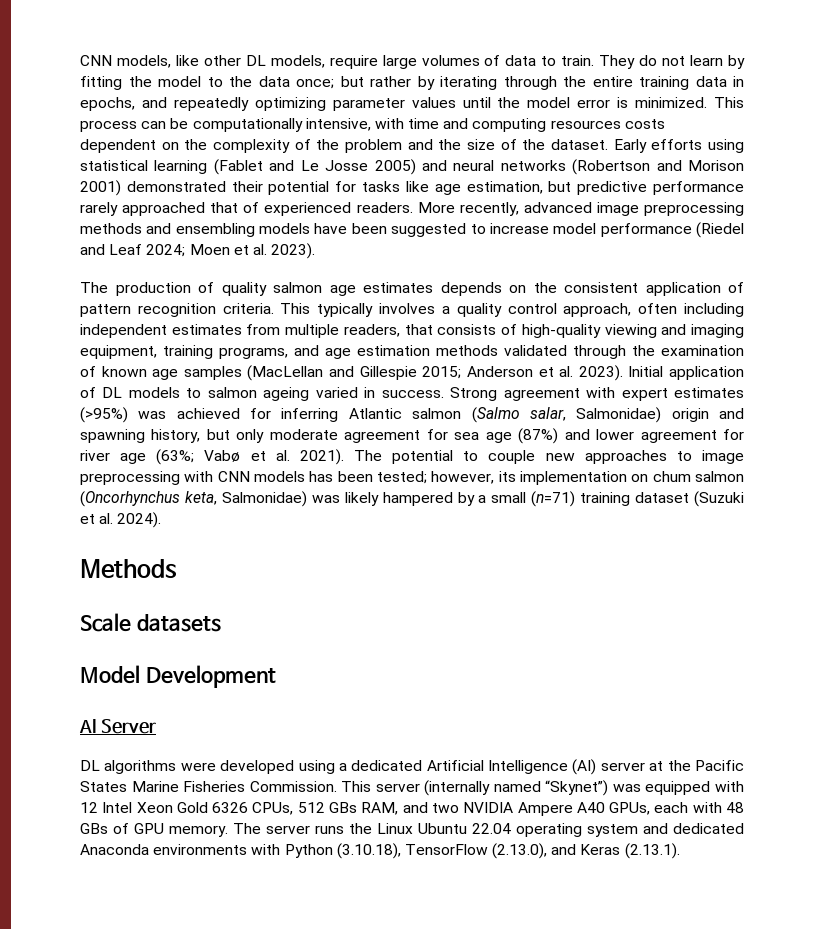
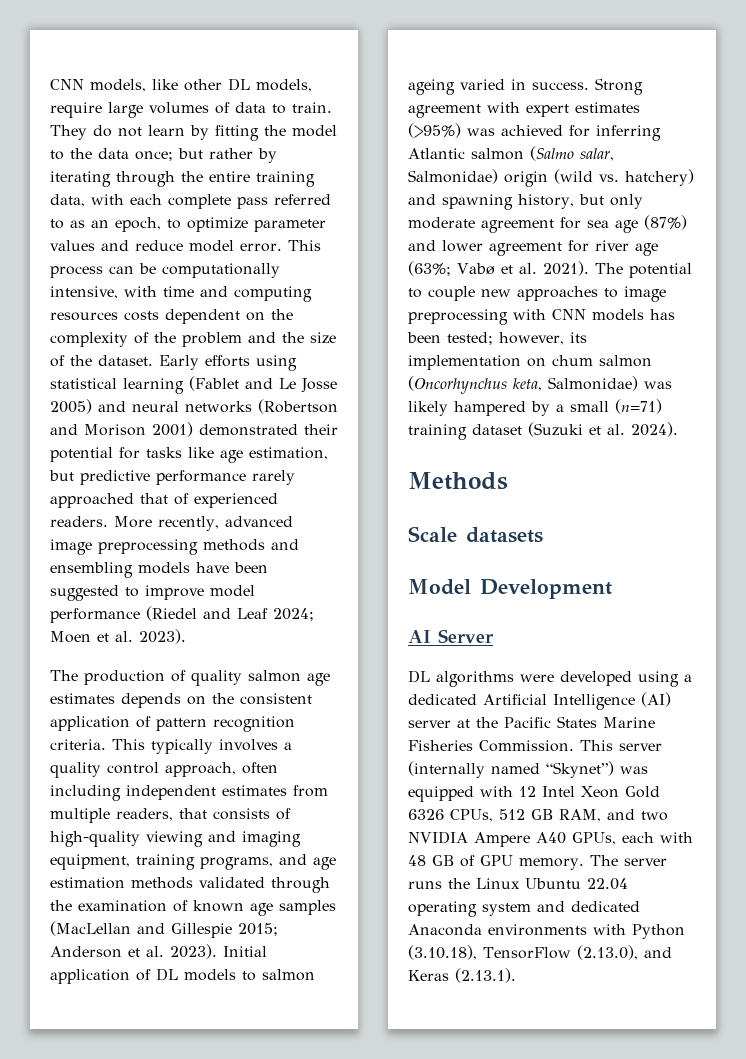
- They do not learn by fitting the model to the data once; but rather by iterating through the entire training data in epochs, and repeatedly optimizing parameter values until the model error is minimized.
+ They do not learn by fitting the model to the data once; but rather by iterating through the entire training data, with each complete pass referred to as an epoch, to optimize parameter values and reduce model error.
- More recently, advanced image preprocessing methods and ensembling models have been suggested to increase model performance (Riedel and Leaf 2024; Moen et al. 2023).
+ More recently, advanced image preprocessing methods and ensembling models have been suggested to improve model performance (Riedel and Leaf 2024; Moen et al. 2023).
- Strong agreement with expert estimates (>95%) was achieved for inferring Atlantic salmon (Salmo salar, Salmonidae) origin and spawning history, but only moderate agreement for sea age (87%) and lower agreement for river age (63%; Vabø et al. 2021).
+ Strong agreement with expert estimates (>95%) was achieved for inferring Atlantic salmon (Salmo salar, Salmonidae) origin (wild vs. hatchery) and spawning history, but only moderate agreement for sea age (87%) and lower agreement for river age (63%; Vabø et al. 2021).
- This server (internally named “Skynet”) was equipped with 12 Intel Xeon Gold 6326 CPUs, 512 GBs RAM, and two NVIDIA Ampere A40 GPUs, each with 48 GBs of GPU memory.
+ This server (internally named “Skynet”) was equipped with 12 Intel Xeon Gold 6326 CPUs, 512 GB RAM, and two NVIDIA Ampere A40 GPUs, each with 48 GB of GPU memory.

